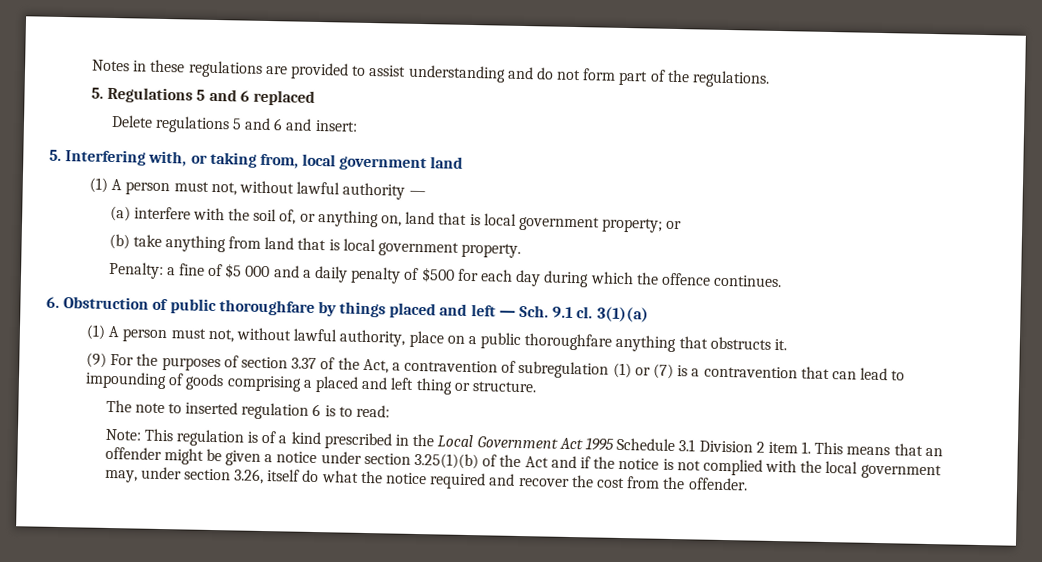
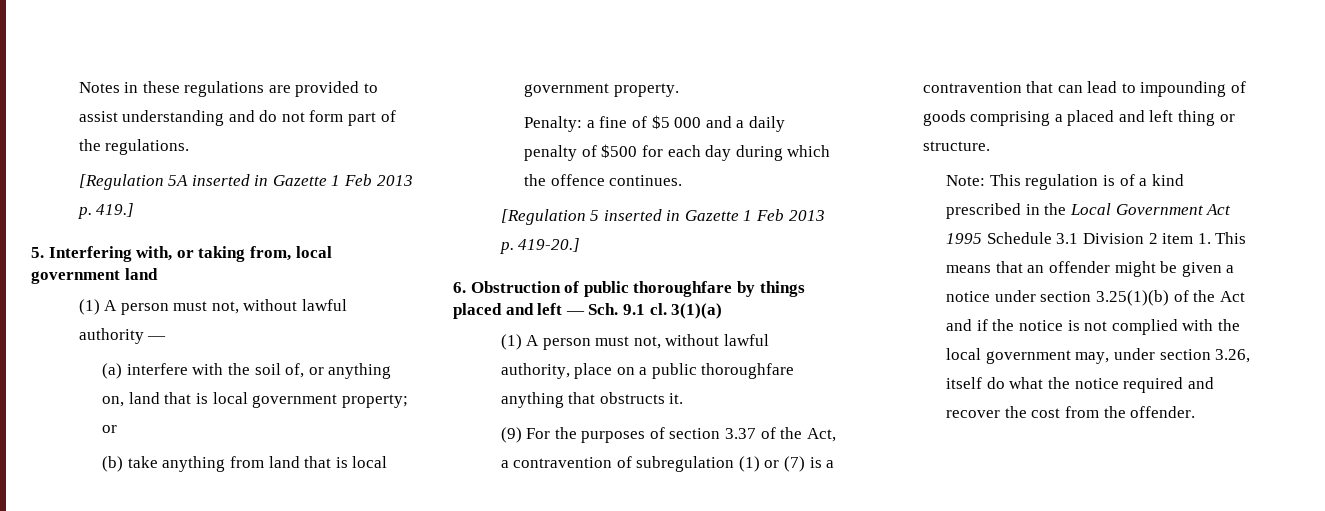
- 5. Regulations 5 and 6 replaced
- Delete regulations 5 and 6 and insert:
+ [Regulation 5A inserted in Gazette 1 Feb 2013 p. 419.]
+ [Regulation 5 inserted in Gazette 1 Feb 2013 p. 419-20.]
- The note to inserted regulation 6 is to read:

